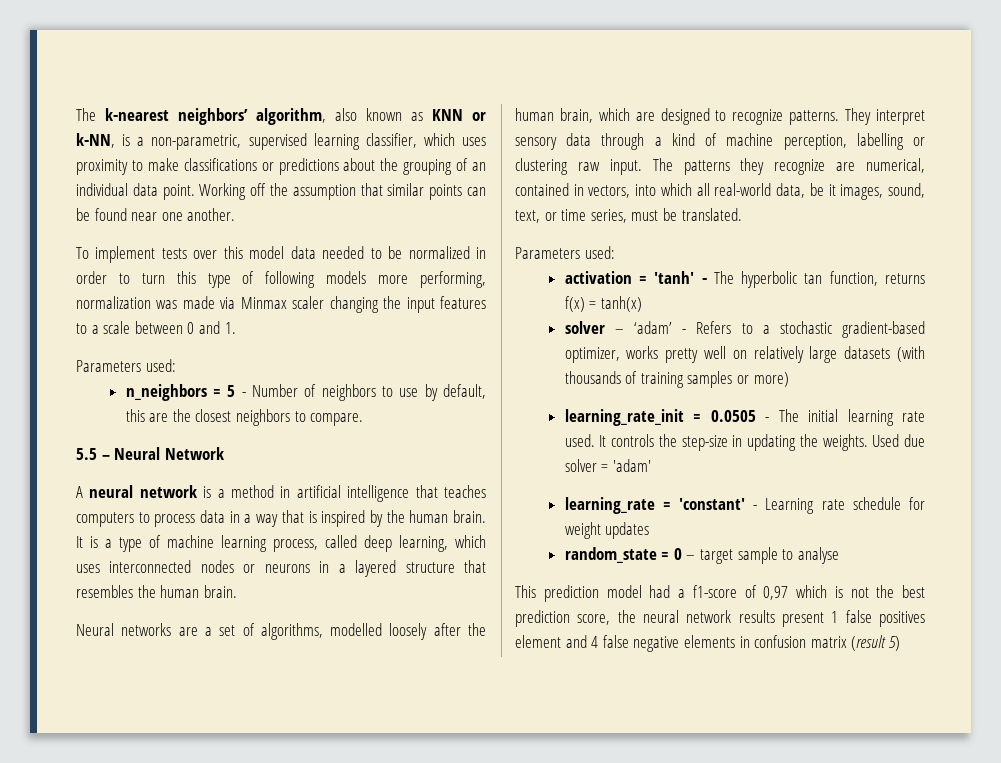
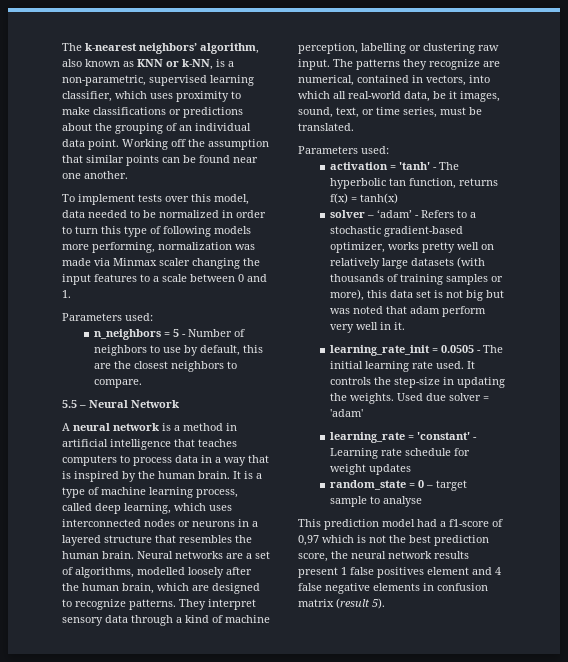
- To implement tests over this model data needed to be normalized in order to turn this type of following models more performing, normalization was made via Minmax scaler changing the input features to a scale between 0 and 1.
+ To implement tests over this model, data needed to be normalized in order to turn this type of following models more performing, normalization was made via Minmax scaler changing the input features to a scale between 0 and 1.
- It is a type of machine learning process, called deep learning, which uses interconnected nodes or neurons in a layered structure that resembles the human brain.
- Neural networks are a set of algorithms, modelled loosely after the human brain, which are designed to recognize patterns.
+ It is a type of machine learning process, called deep learning, which uses interconnected nodes or neurons in a layered structure that resembles the human brain. Neural networks are a set of algorithms, modelled loosely after the human brain, which are designed to recognize patterns.
- solver – ‘adam’ - Refers to a stochastic gradient-based optimizer, works pretty well on relatively large datasets (with thousands of training samples or more)
+ solver – ‘adam’ - Refers to a stochastic gradient-based optimizer, works pretty well on relatively large datasets (with thousands of training samples or more), this data set is not big but was noted that adam perform very well in it.
- This prediction model had a f1-score of 0,97 which is not the best prediction score, the neural network results present 1 false positives element and 4 false negative elements in confusion matrix (result 5)
+ This prediction model had a f1-score of 0,97 which is not the best prediction score, the neural network results present 1 false positives element and 4 false negative elements in confusion matrix (result 5).

